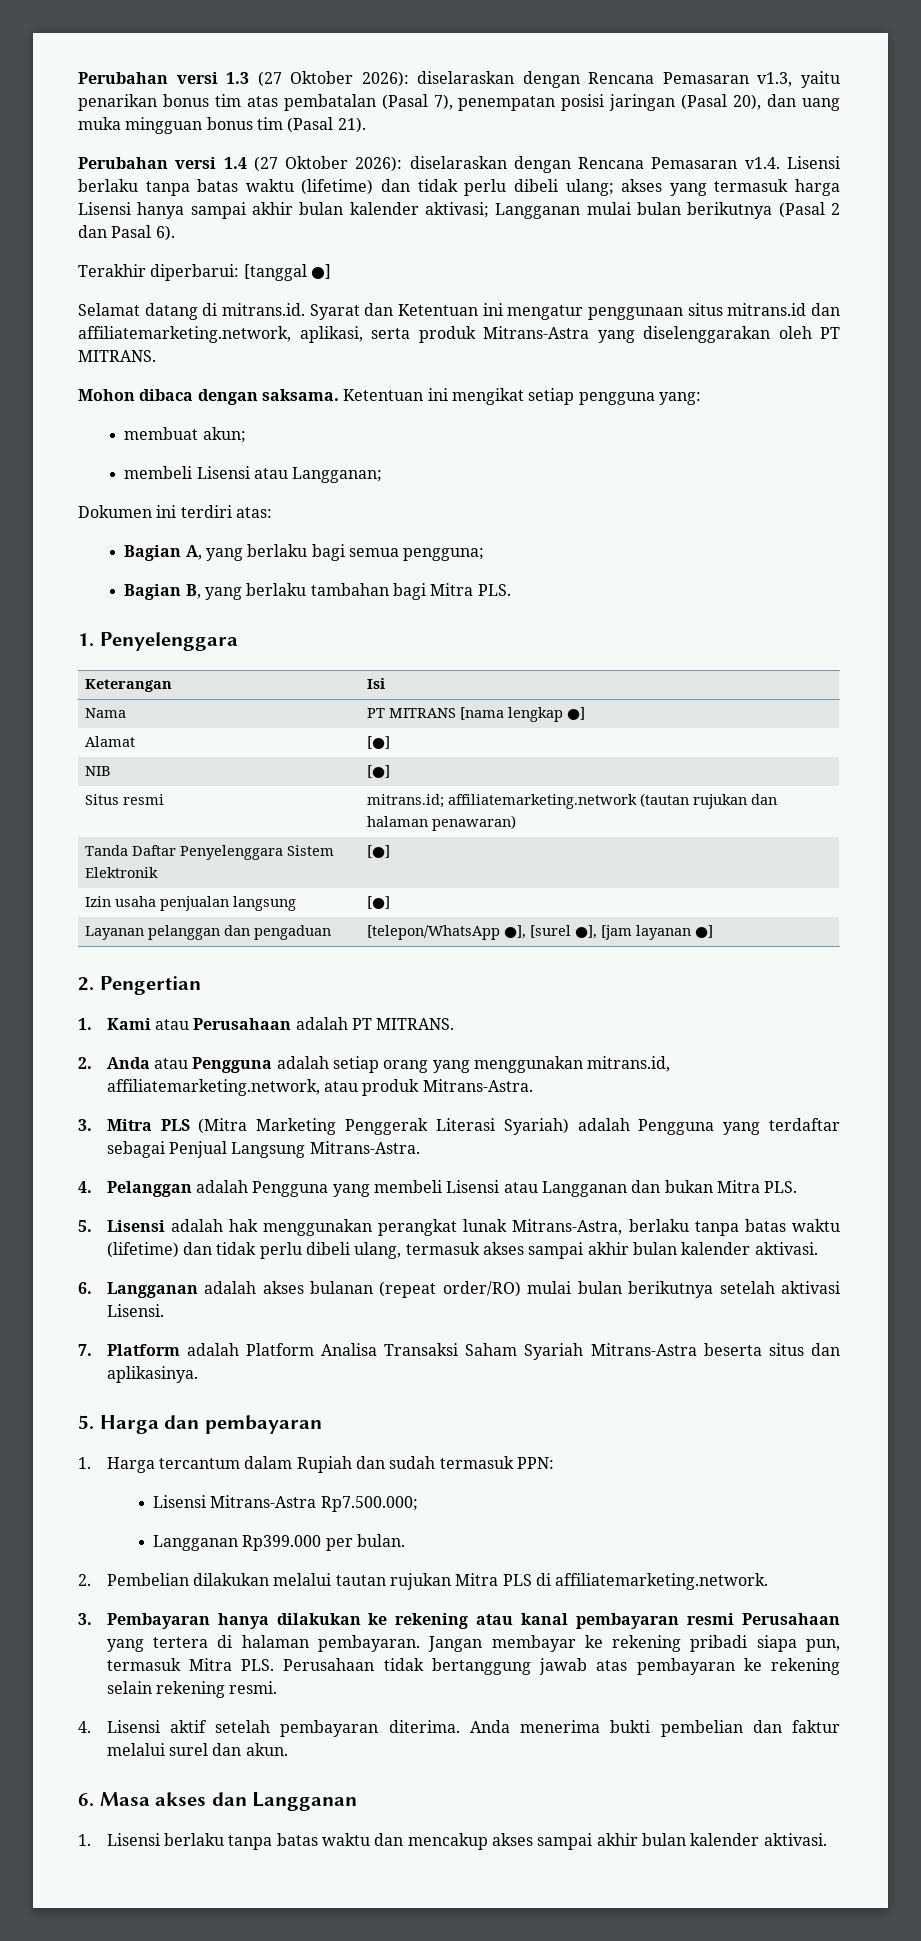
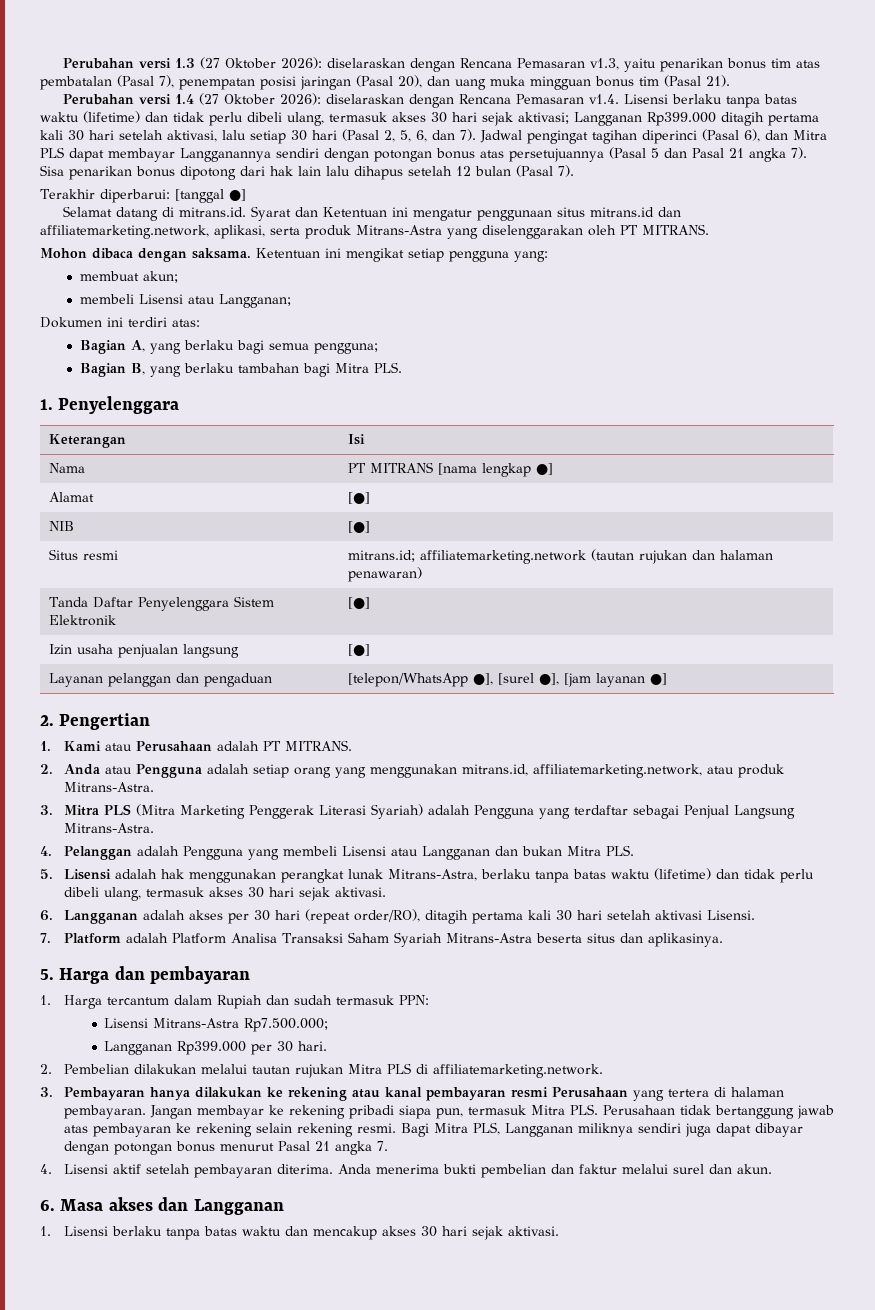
- Perubahan versi 1.4 (27 Oktober 2026): diselaraskan dengan Rencana Pemasaran v1.4. Lisensi berlaku tanpa batas waktu (lifetime) dan tidak perlu dibeli ulang; akses yang termasuk harga Lisensi hanya sampai akhir bulan kalender aktivasi; Langganan mulai bulan berikutnya (Pasal 2 dan Pasal 6).
+ Perubahan versi 1.4 (27 Oktober 2026): diselaraskan dengan Rencana Pemasaran v1.4. Lisensi berlaku tanpa batas waktu (lifetime) dan tidak perlu dibeli ulang, termasuk akses 30 hari sejak aktivasi; Langganan Rp399.000 ditagih pertama kali 30 hari setelah aktivasi, lalu setiap 30 hari (Pasal 2, 5, 6, dan 7). Jadwal pengingat tagihan diperinci (Pasal 6), dan Mitra PLS dapat membayar Langganannya sendiri dengan potongan bonus atas persetujuannya (Pasal 5 dan Pasal 21 angka 7). Sisa penarikan bonus dipotong dari hak lain lalu dihapus setelah 12 bulan (Pasal 7).
- 5. Lisensi adalah hak menggunakan perangkat lunak Mitrans-Astra, berlaku tanpa batas waktu (lifetime) dan tidak perlu dibeli ulang, termasuk akses sampai akhir bulan kalender aktivasi.
+ 5. Lisensi adalah hak menggunakan perangkat lunak Mitrans-Astra, berlaku tanpa batas waktu (lifetime) dan tidak perlu dibeli ulang, termasuk akses 30 hari sejak aktivasi.
- 6. Langganan adalah akses bulanan (repeat order/RO) mulai bulan berikutnya setelah aktivasi Lisensi.
+ 6. Langganan adalah akses per 30 hari (repeat order/RO), ditagih pertama kali 30 hari setelah aktivasi Lisensi.
- Langganan Rp399.000 per bulan.
+ Langganan Rp399.000 per 30 hari.
+ Bagi Mitra PLS, Langganan miliknya sendiri juga dapat dibayar dengan potongan bonus menurut Pasal 21 angka 7.
- 1. Lisensi berlaku tanpa batas waktu dan mencakup akses sampai akhir bulan kalender aktivasi.
+ 1. Lisensi berlaku tanpa batas waktu dan mencakup akses 30 hari sejak aktivasi.

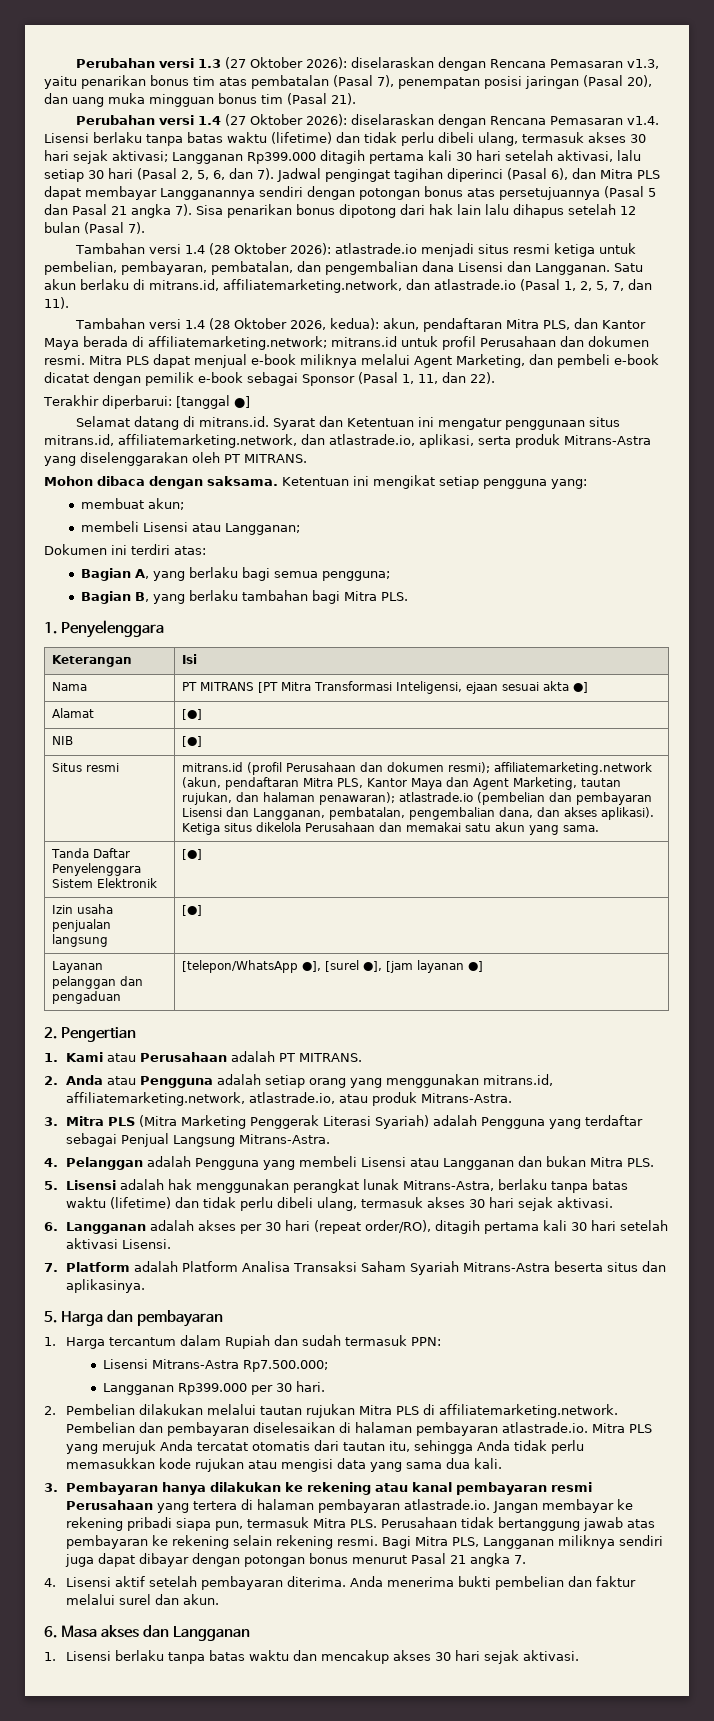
+ Tambahan versi 1.4 (28 Oktober 2026): atlastrade.io menjadi situs resmi ketiga untuk pembelian, pembayaran, pembatalan, dan pengembalian dana Lisensi dan Langganan. Satu akun berlaku di mitrans.id, affiliatemarketing.network, dan atlastrade.io (Pasal 1, 2, 5, 7, dan 11).
+ Tambahan versi 1.4 (28 Oktober 2026, kedua): akun, pendaftaran Mitra PLS, dan Kantor Maya berada di affiliatemarketing.network; mitrans.id untuk profil Perusahaan dan dokumen resmi. Mitra PLS dapat menjual e-book miliknya melalui Agent Marketing, dan pembeli e-book dicatat dengan pemilik e-book sebagai Sponsor (Pasal 1, 11, dan 22).
- Selamat datang di mitrans.id. Syarat dan Ketentuan ini mengatur penggunaan situs mitrans.id dan affiliatemarketing.network, aplikasi, serta produk Mitrans-Astra yang diselenggarakan oleh PT MITRANS.
+ Selamat datang di mitrans.id. Syarat dan Ketentuan ini mengatur penggunaan situs mitrans.id, affiliatemarketing.network, dan atlastrade.io, aplikasi, serta produk Mitrans-Astra yang diselenggarakan oleh PT MITRANS.
- Nama | PT MITRANS [nama lengkap ●]
+ Nama | PT MITRANS [PT Mitra Transformasi Inteligensi, ejaan sesuai akta ●]
- mitrans.id; affiliatemarketing.network (tautan rujukan dan halaman penawaran)
+ mitrans.id (profil Perusahaan dan dokumen resmi); affiliatemarketing.network (akun, pendaftaran Mitra PLS, Kantor Maya dan Agent Marketing, tautan rujukan, dan halaman penawaran); atlastrade.io (pembelian dan pembayaran Lisensi dan Langganan, pembatalan, pengembalian dana, dan akses aplikasi). Ketiga situs dikelola Perusahaan dan memakai satu akun yang sama.
- 2. Anda atau Pengguna adalah setiap orang yang menggunakan mitrans.id, affiliatemarketing.network, atau produk Mitrans-Astra.
+ 2. Anda atau Pengguna adalah setiap orang yang menggunakan mitrans.id, affiliatemarketing.network, atlastrade.io, atau produk Mitrans-Astra.
- 2. Pembelian dilakukan melalui tautan rujukan Mitra PLS di affiliatemarketing.network.
+ 2. Pembelian dilakukan melalui tautan rujukan Mitra PLS di affiliatemarketing.network. Pembelian dan pembayaran diselesaikan di halaman pembayaran atlastrade.io. Mitra PLS yang merujuk Anda tercatat otomatis dari tautan itu, sehingga Anda tidak perlu memasukkan kode rujukan atau mengisi data yang sama dua kali.
- 3. Pembayaran hanya dilakukan ke rekening atau kanal pembayaran resmi Perusahaan yang tertera di halaman pembayaran. Jangan membayar ke rekening pribadi siapa pun, termasuk Mitra PLS. Perusahaan tidak bertanggung jawab atas pembayaran ke rekening selain rekening resmi.
+ 3. Pembayaran hanya dilakukan ke rekening atau kanal pembayaran resmi Perusahaan yang tertera di halaman pembayaran atlastrade.io. Jangan membayar ke rekening pribadi siapa pun, termasuk Mitra PLS. Perusahaan tidak bertanggung jawab atas pembayaran ke rekening selain rekening resmi.

